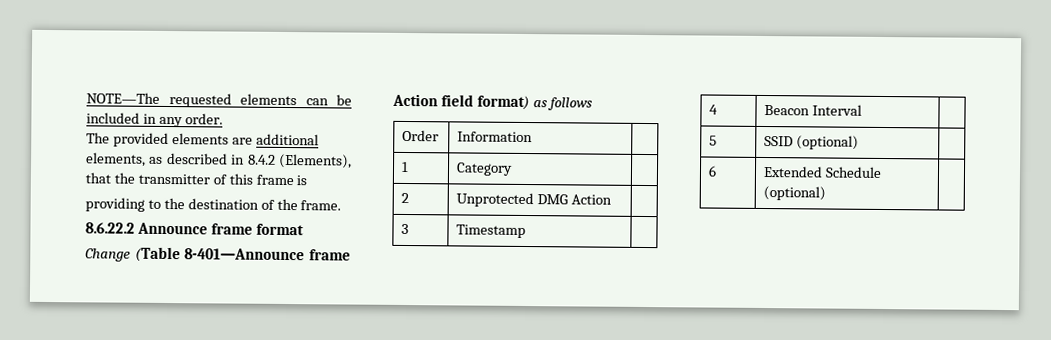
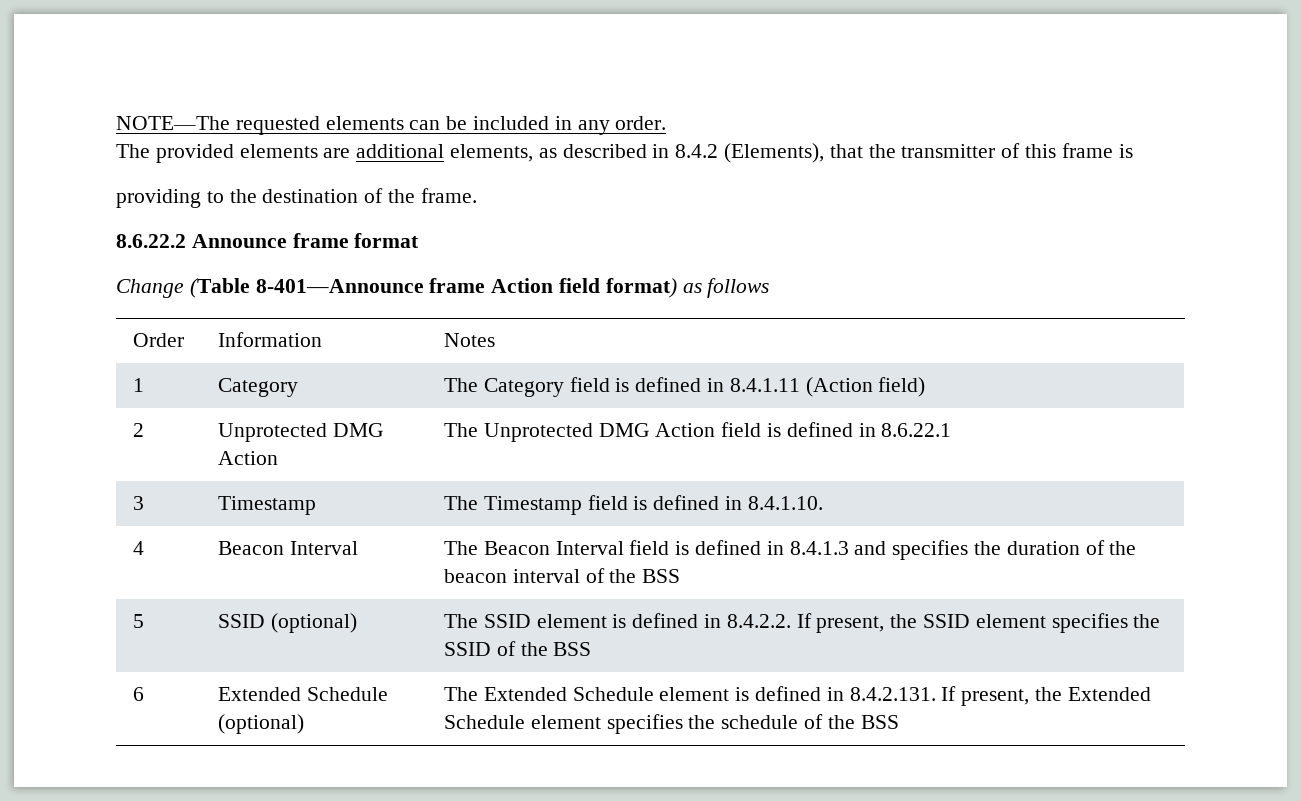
- Order | Information |
+ Order | Information | Notes
- 1 | Category |
- 2 | Unprotected DMG Action |
- 3 | Timestamp |
- 4 | Beacon Interval |
- 5 | SSID (optional) |
- 6 | Extended Schedule (optional) |
+ 1 | Category | The Category field is defined in 8.4.1.11 (Action field)
+ 2 | Unprotected DMG Action | The Unprotected DMG Action field is defined in 8.6.22.1
+ 3 | Timestamp | The Timestamp field is defined in 8.4.1.10.
+ 4 | Beacon Interval | The Beacon Interval field is defined in 8.4.1.3 and specifies the duration of the beacon interval of the BSS
+ 5 | SSID (optional) | The SSID element is defined in 8.4.2.2. If present, the SSID element specifies the SSID of the BSS
+ 6 | Extended Schedule (optional) | The Extended Schedule element is defined in 8.4.2.131. If present, the Extended Schedule element specifies the schedule of the BSS

